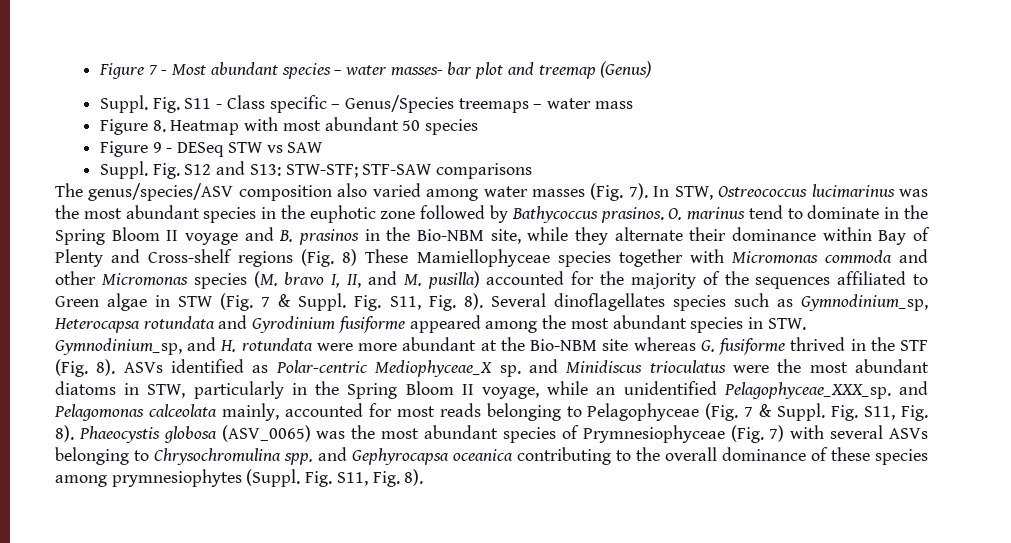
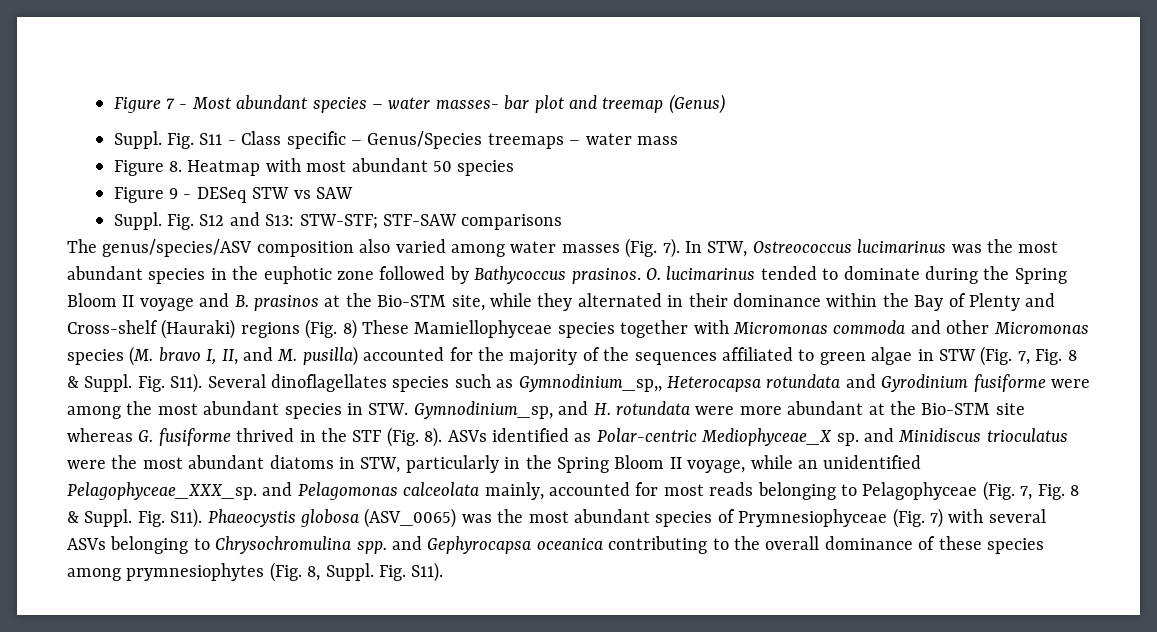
- O. marinus tend to dominate in the Spring Bloom II voyage and B. prasinos in the Bio-NBM site, while they alternate their dominance within Bay of Plenty and Cross-shelf regions (Fig. 8) These Mamiellophyceae species together with Micromonas commoda and other Micromonas species (M. bravo I, II, and M. pusilla) accounted for the majority of the sequences affiliated to Green algae in STW (Fig. 7 & Suppl. Fig. S11, Fig. 8).
+ O. lucimarinus tended to dominate during the Spring Bloom II voyage and B. prasinos at the Bio-STM site, while they alternated in their dominance within the Bay of Plenty and Cross-shelf (Hauraki) regions (Fig. 8) These Mamiellophyceae species together with Micromonas commoda and other Micromonas species (M. bravo I, II, and M. pusilla) accounted for the majority of the sequences affiliated to green algae in STW (Fig. 7, Fig. 8 & Suppl. Fig. S11).
- Several dinoflagellates species such as Gymnodinium_sp, Heterocapsa rotundata and Gyrodinium fusiforme appeared among the most abundant species in STW. Gymnodinium_sp, and H. rotundata were more abundant at the Bio-NBM site whereas G. fusiforme thrived in the STF (Fig. 8).
+ Several dinoflagellates species such as Gymnodinium_sp,, Heterocapsa rotundata and Gyrodinium fusiforme were among the most abundant species in STW. Gymnodinium_sp, and H. rotundata were more abundant at the Bio-STM site whereas G. fusiforme thrived in the STF (Fig. 8).
- ASVs identified as Polar-centric Mediophyceae_X sp. and Minidiscus trioculatus were the most abundant diatoms in STW, particularly in the Spring Bloom II voyage, while an unidentified Pelagophyceae_XXX_sp. and Pelagomonas calceolata mainly, accounted for most reads belonging to Pelagophyceae (Fig. 7 & Suppl. Fig. S11, Fig. 8).
+ ASVs identified as Polar-centric Mediophyceae_X sp. and Minidiscus trioculatus were the most abundant diatoms in STW, particularly in the Spring Bloom II voyage, while an unidentified Pelagophyceae_XXX_sp. and Pelagomonas calceolata mainly, accounted for most reads belonging to Pelagophyceae (Fig. 7, Fig. 8 & Suppl. Fig. S11).
- Phaeocystis globosa (ASV_0065) was the most abundant species of Prymnesiophyceae (Fig. 7) with several ASVs belonging to Chrysochromulina spp. and Gephyrocapsa oceanica contributing to the overall dominance of these species among prymnesiophytes (Suppl. Fig. S11, Fig. 8).
+ Phaeocystis globosa (ASV_0065) was the most abundant species of Prymnesiophyceae (Fig. 7) with several ASVs belonging to Chrysochromulina spp. and Gephyrocapsa oceanica contributing to the overall dominance of these species among prymnesiophytes (Fig. 8, Suppl. Fig. S11).

